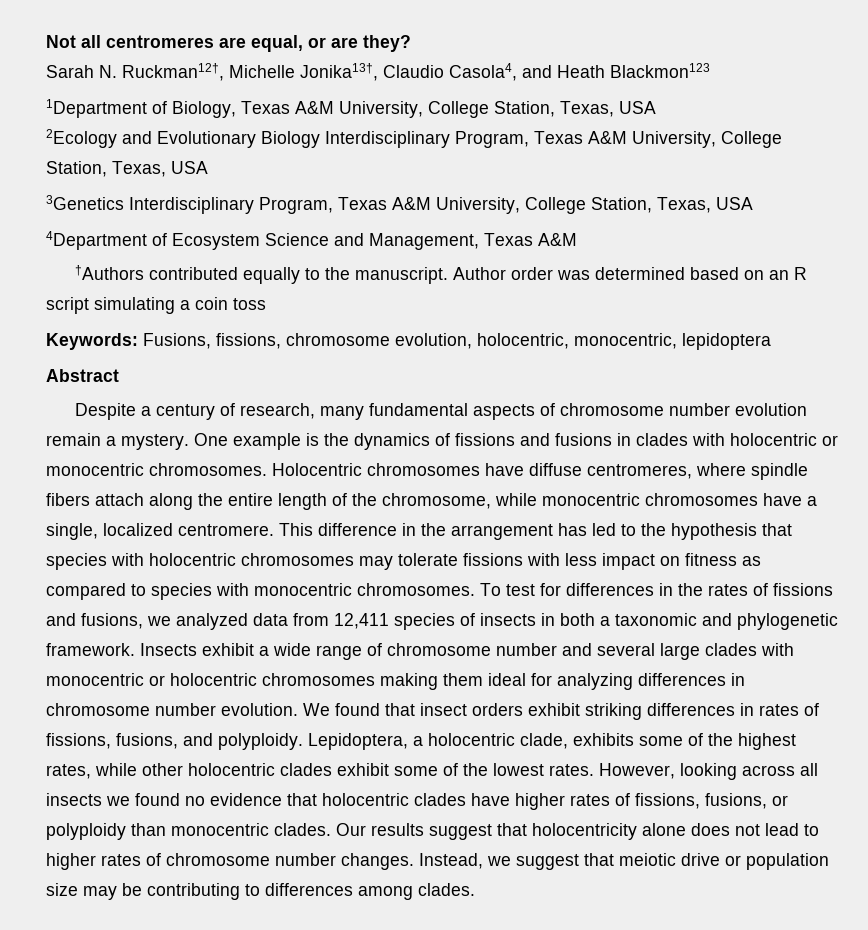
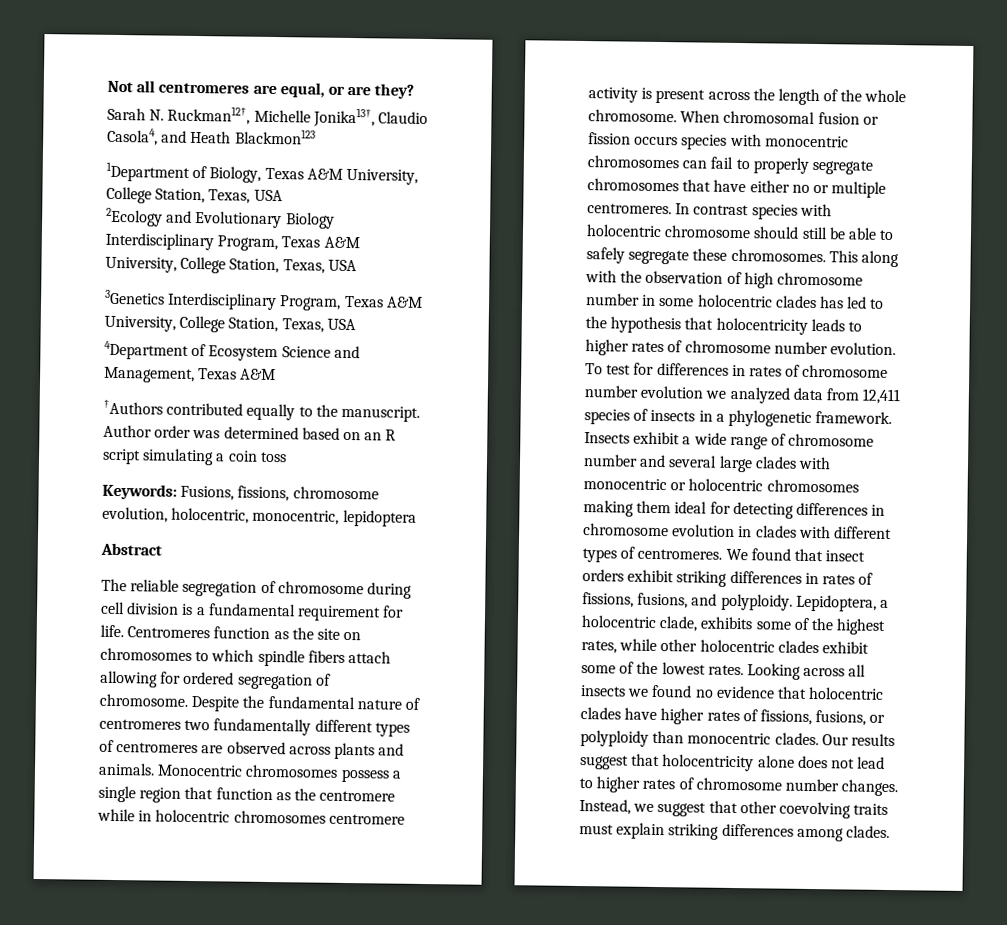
- Despite a century of research, many fundamental aspects of chromosome number evolution remain a mystery. One example is the dynamics of fissions and fusions in clades with holocentric or monocentric chromosomes. Holocentric chromosomes have diffuse centromeres, where spindle fibers attach along the entire length of the chromosome, while monocentric chromosomes have a single, localized centromere. This difference in the arrangement has led to the hypothesis that species with holocentric chromosomes may tolerate fissions with less impact on fitness as compared to species with monocentric chromosomes.
+ The reliable segregation of chromosome during cell division is a fundamental requirement for life. Centromeres function as the site on chromosomes to which spindle fibers attach allowing for ordered segregation of chromosome. Despite the fundamental nature of centromeres two fundamentally different types of centromeres are observed across plants and animals. Monocentric chromosomes possess a single region that function as the centromere while in holocentric chromosomes centromere activity is present across the length of the whole chromosome. When chromosomal fusion or fission occurs species with monocentric chromosomes can fail to properly segregate chromosomes that have either no or multiple centromeres. In contrast species with holocentric chromosome should still be able to safely segregate these chromosomes. This along with the observation of high chromosome number in some holocentric clades has led to the hypothesis that holocentricity leads to higher rates of chromosome number evolution.
- To test for differences in the rates of fissions and fusions, we analyzed data from 12,411 species of insects in both a taxonomic and phylogenetic framework.
+ To test for differences in rates of chromosome number evolution we analyzed data from 12,411 species of insects in a phylogenetic framework.
- Insects exhibit a wide range of chromosome number and several large clades with monocentric or holocentric chromosomes making them ideal for analyzing differences in chromosome number evolution.
+ Insects exhibit a wide range of chromosome number and several large clades with monocentric or holocentric chromosomes making them ideal for detecting differences in chromosome evolution in clades with different types of centromeres.
- However, looking across all insects we found no evidence that holocentric clades have higher rates of fissions, fusions, or polyploidy than monocentric clades.
+ Looking across all insects we found no evidence that holocentric clades have higher rates of fissions, fusions, or polyploidy than monocentric clades.
- Instead, we suggest that meiotic drive or population size may be contributing to differences among clades.
+ Instead, we suggest that other coevolving traits must explain striking differences among clades.

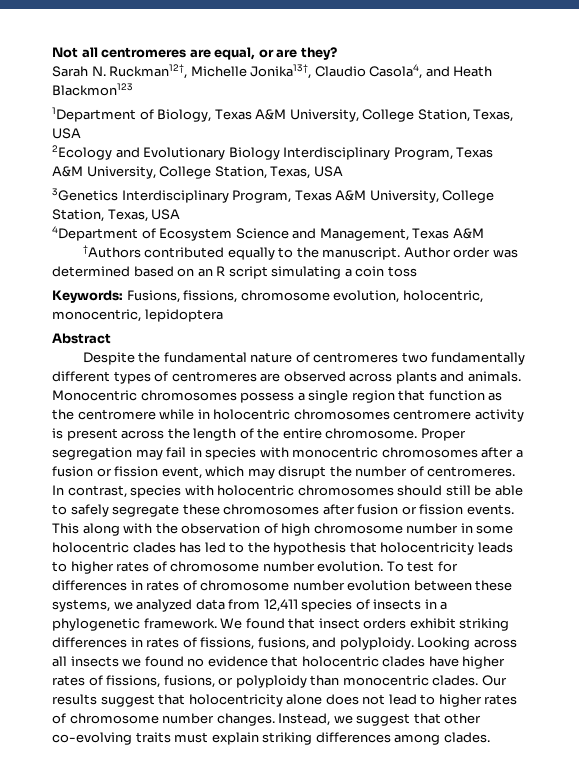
- The reliable segregation of chromosome during cell division is a fundamental requirement for life. Centromeres function as the site on chromosomes to which spindle fibers attach allowing for ordered segregation of chromosome.
- Monocentric chromosomes possess a single region that function as the centromere while in holocentric chromosomes centromere activity is present across the length of the whole chromosome. When chromosomal fusion or fission occurs species with monocentric chromosomes can fail to properly segregate chromosomes that have either no or multiple centromeres.
+ Monocentric chromosomes possess a single region that function as the centromere while in holocentric chromosomes centromere activity is present across the length of the entire chromosome. Proper segregation may fail in species with monocentric chromosomes after a fusion or fission event, which may disrupt the number of centromeres.
- In contrast species with holocentric chromosome should still be able to safely segregate these chromosomes.
+ In contrast, species with holocentric chromosomes should still be able to safely segregate these chromosomes after fusion or fission events.
- To test for differences in rates of chromosome number evolution we analyzed data from 12,411 species of insects in a phylogenetic framework.
+ To test for differences in rates of chromosome number evolution between these systems, we analyzed data from 12,411 species of insects in a phylogenetic framework.
- Insects exhibit a wide range of chromosome number and several large clades with monocentric or holocentric chromosomes making them ideal for detecting differences in chromosome evolution in clades with different types of centromeres.
- Lepidoptera, a holocentric clade, exhibits some of the highest rates, while other holocentric clades exhibit some of the lowest rates.
- Instead, we suggest that other coevolving traits must explain striking differences among clades.
+ Instead, we suggest that other co-evolving traits must explain striking differences among clades.

